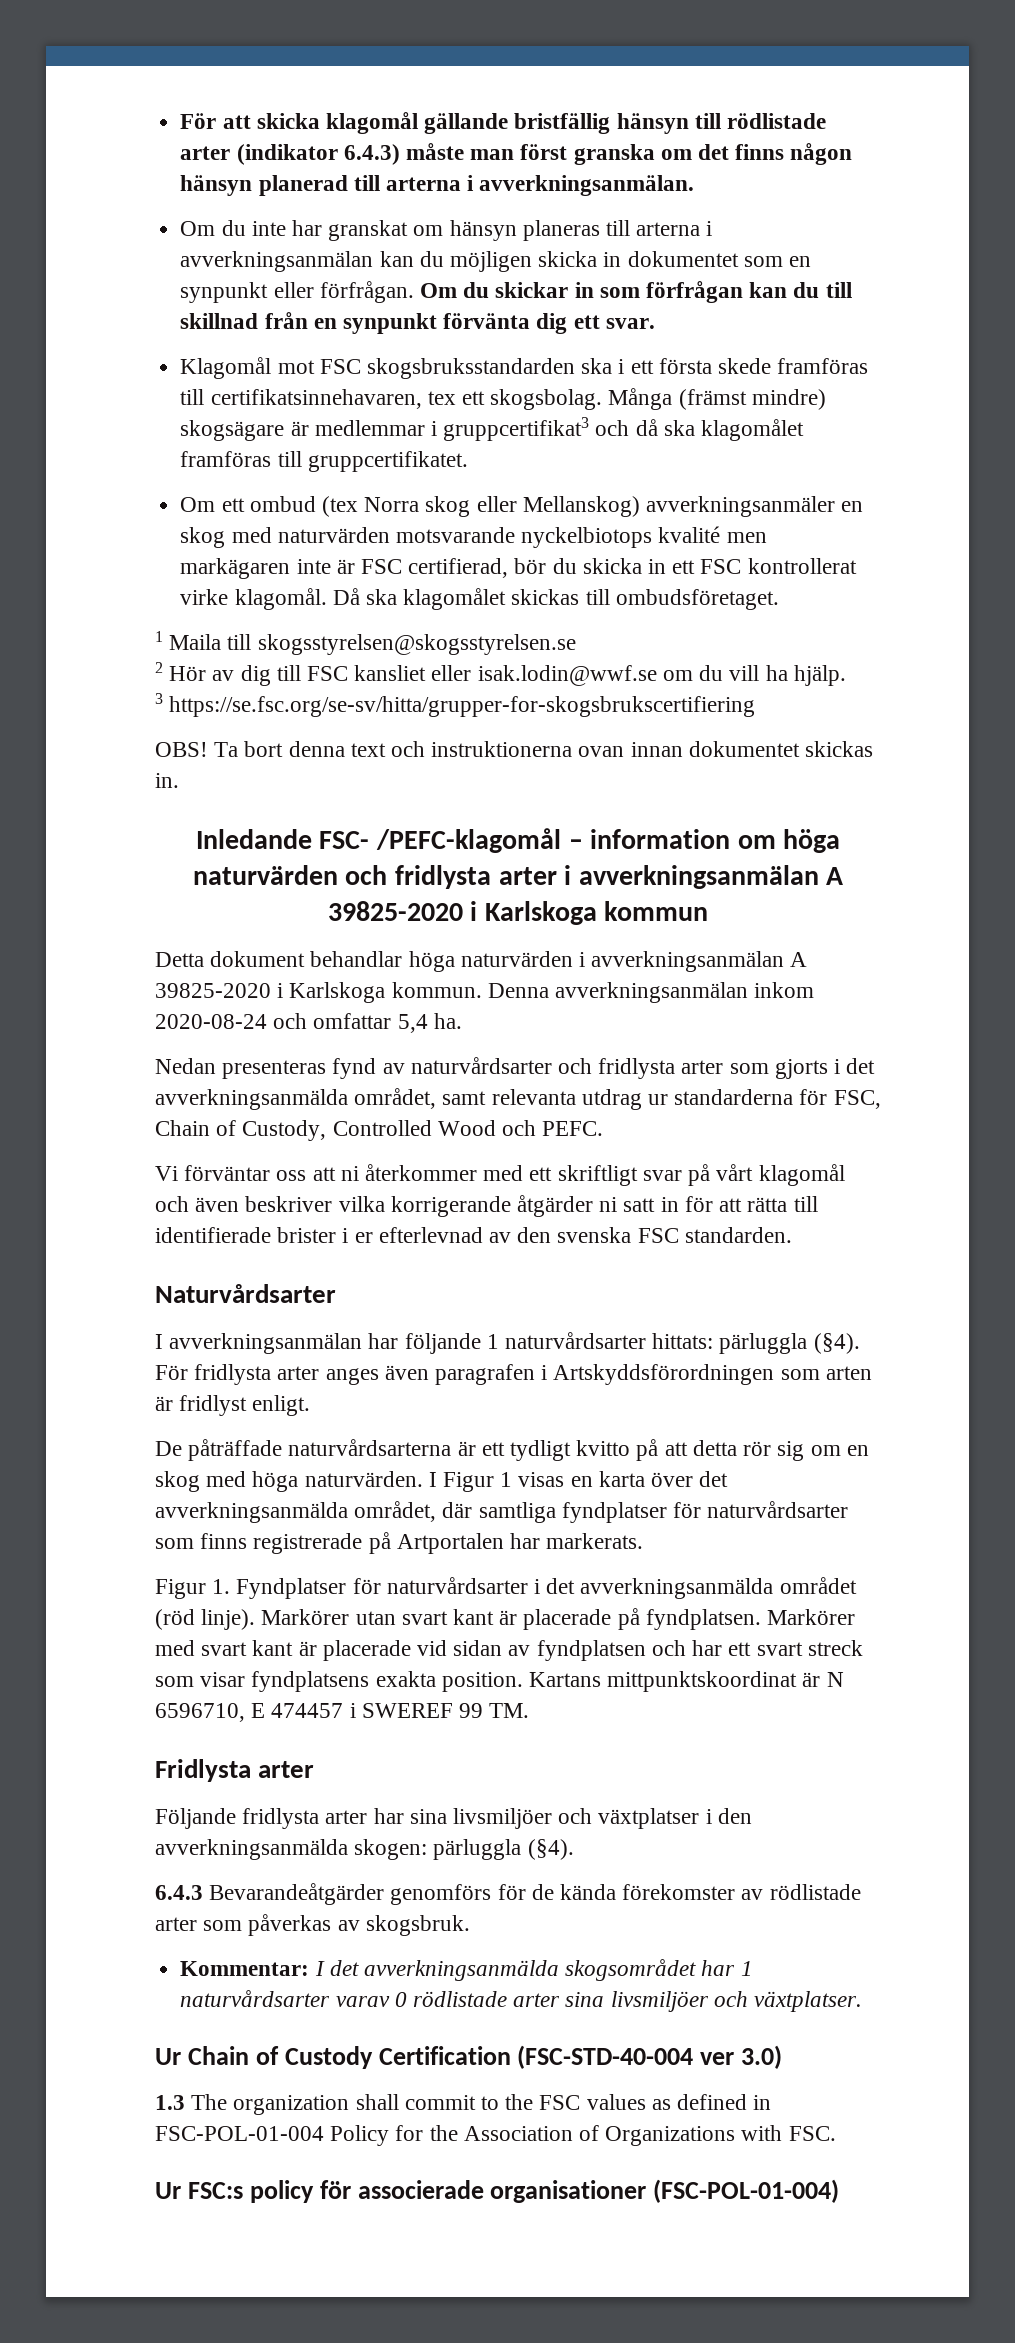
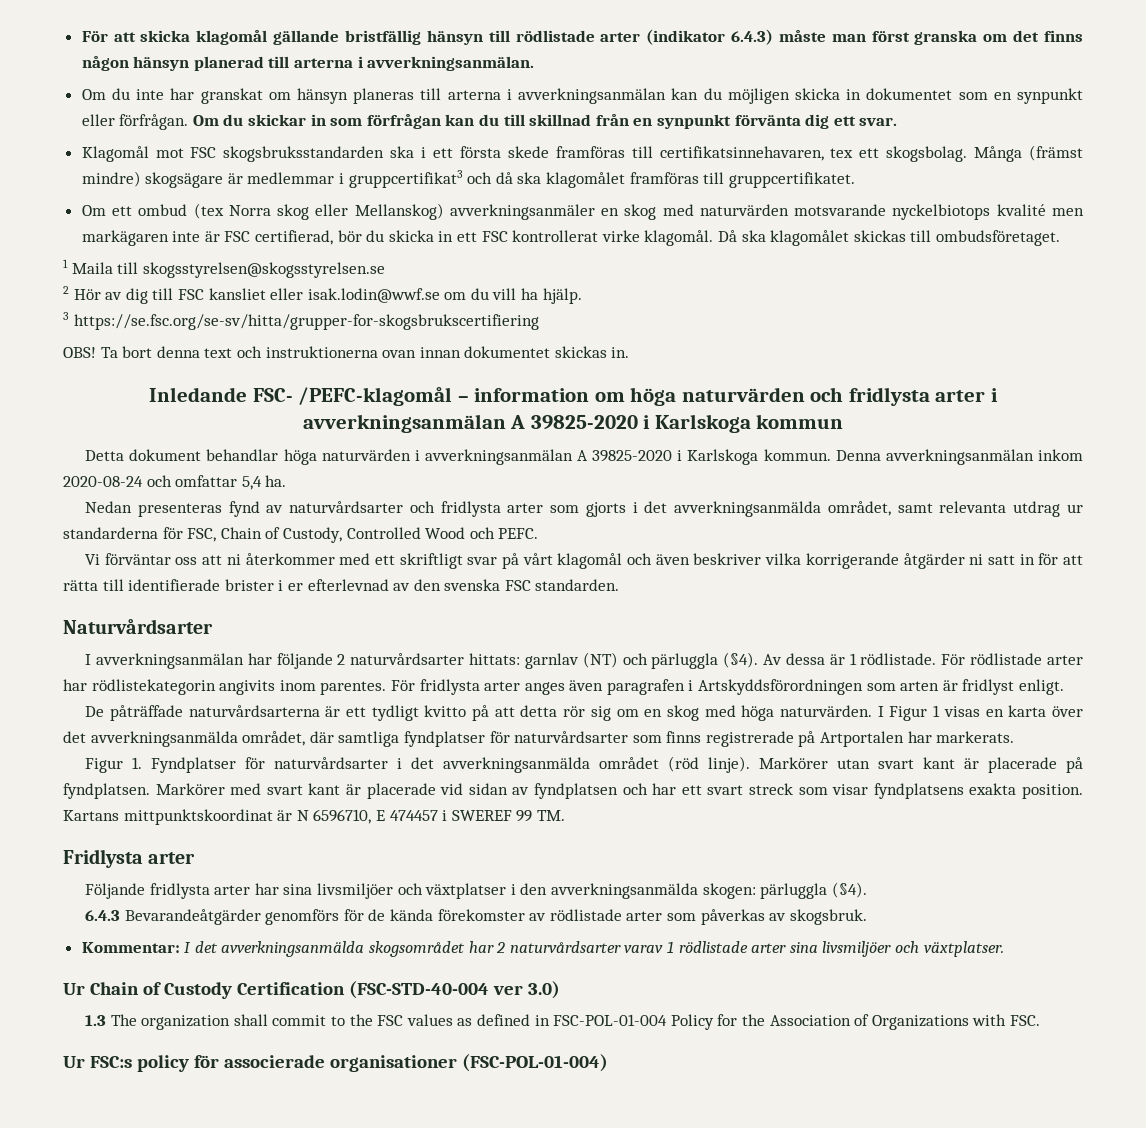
- I avverkningsanmälan har följande 1 naturvårdsarter hittats: pärluggla (§4).
+ I avverkningsanmälan har följande 2 naturvårdsarter hittats: garnlav (NT) och pärluggla (§4). Av dessa är 1 rödlistade. För rödlistade arter har rödlistekategorin angivits inom parentes.
- Kommentar: I det avverkningsanmälda skogsområdet har 1 naturvårdsarter varav 0 rödlistade arter sina livsmiljöer och växtplatser.
+ Kommentar: I det avverkningsanmälda skogsområdet har 2 naturvårdsarter varav 1 rödlistade arter sina livsmiljöer och växtplatser.

